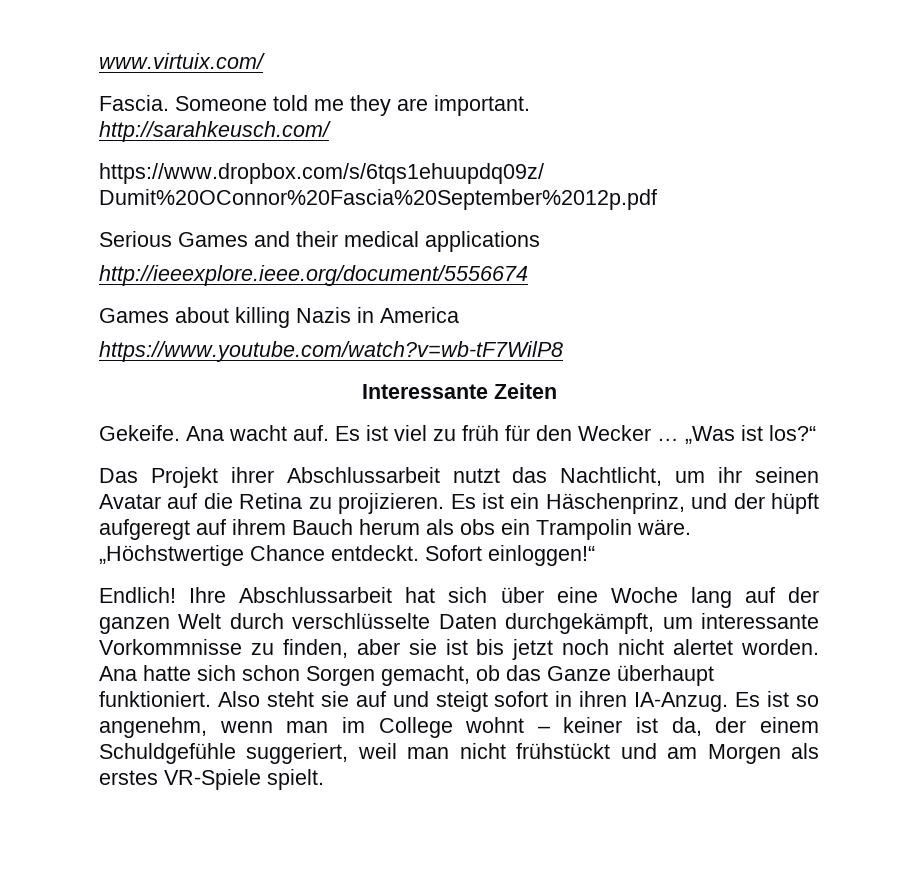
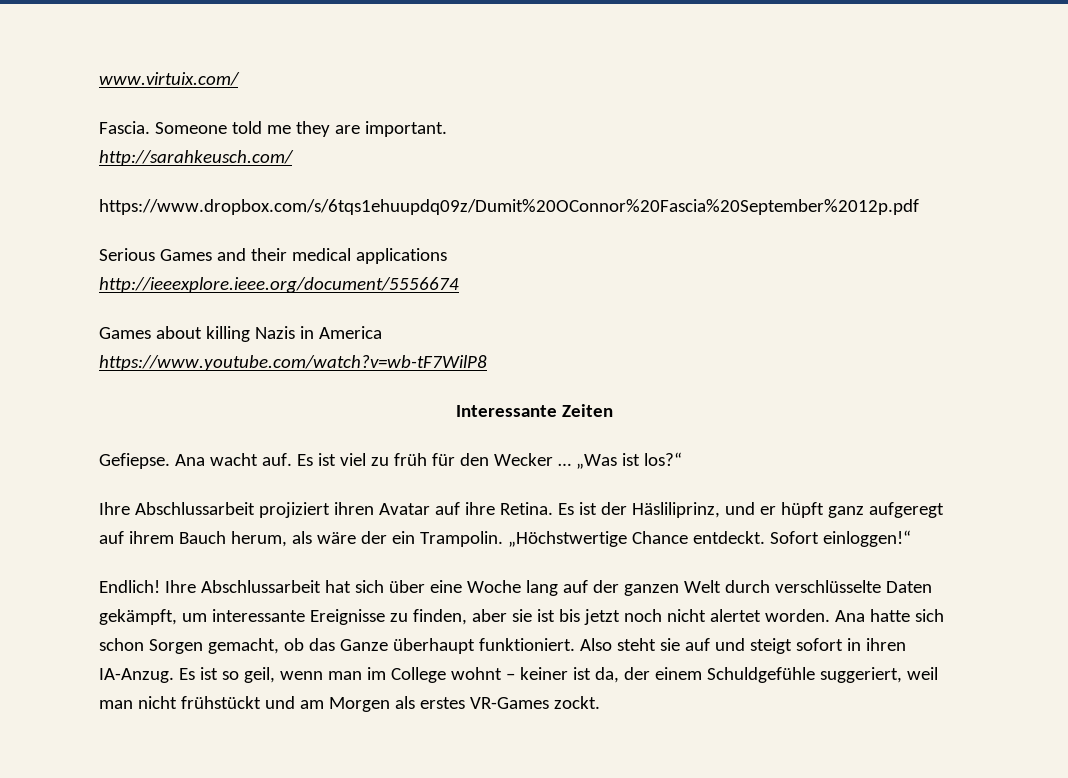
- Gekeife.
+ Gefiepse.
- Das Projekt ihrer Abschlussarbeit nutzt das Nachtlicht, um ihr seinen Avatar auf die Retina zu projizieren. Es ist ein Häschenprinz, und der hüpft aufgeregt auf ihrem Bauch herum als obs ein Trampolin wäre.
+ Ihre Abschlussarbeit projiziert ihren Avatar auf ihre Retina. Es ist der Häsliliprinz, und er hüpft ganz aufgeregt auf ihrem Bauch herum, als wäre der ein Trampolin.
- Ihre Abschlussarbeit hat sich über eine Woche lang auf der ganzen Welt durch verschlüsselte Daten durchgekämpft, um interessante Vorkommnisse zu finden, aber sie ist bis jetzt noch nicht alertet worden.
+ Ihre Abschlussarbeit hat sich über eine Woche lang auf der ganzen Welt durch verschlüsselte Daten gekämpft, um interessante Ereignisse zu finden, aber sie ist bis jetzt noch nicht alertet worden.
- Es ist so angenehm, wenn man im College wohnt – keiner ist da, der einem Schuldgefühle suggeriert, weil man nicht frühstückt und am Morgen als erstes VR-Spiele spielt.
+ Es ist so geil, wenn man im College wohnt – keiner ist da, der einem Schuldgefühle suggeriert, weil man nicht frühstückt und am Morgen als erstes VR-Games zockt.

